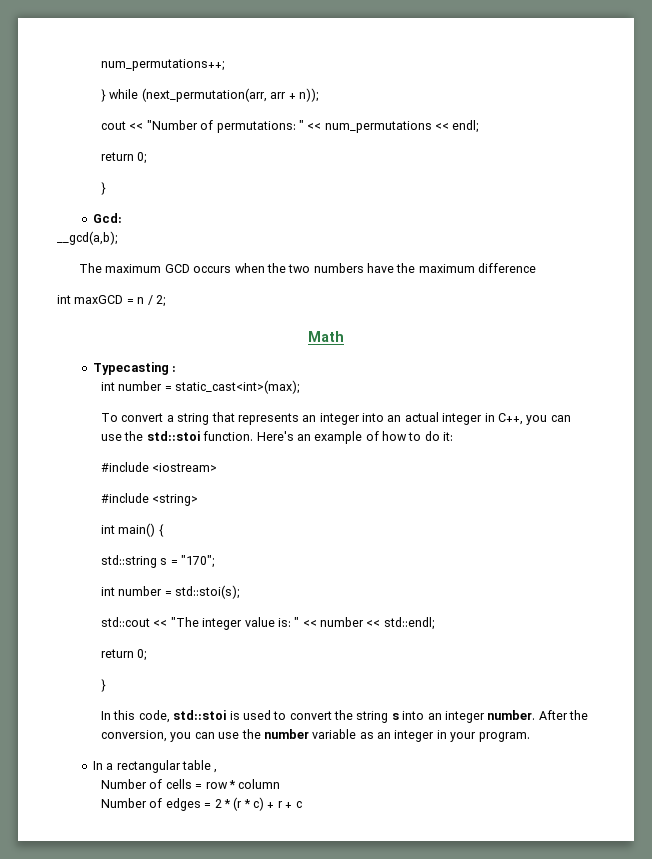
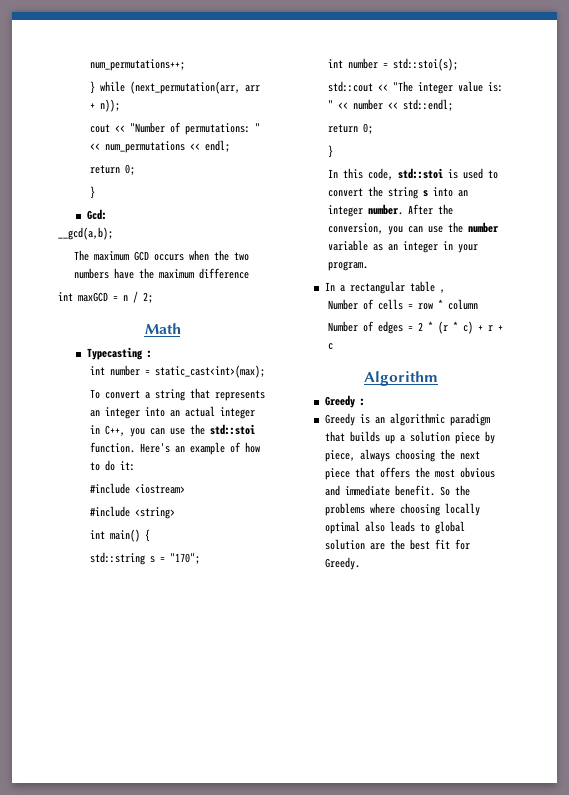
+ Algorithm
+ Greedy :
+ Greedy is an algorithmic paradigm that builds up a solution piece by piece, always choosing the next piece that offers the most obvious and immediate benefit. So the problems where choosing locally optimal also leads to global solution are the best fit for Greedy.

